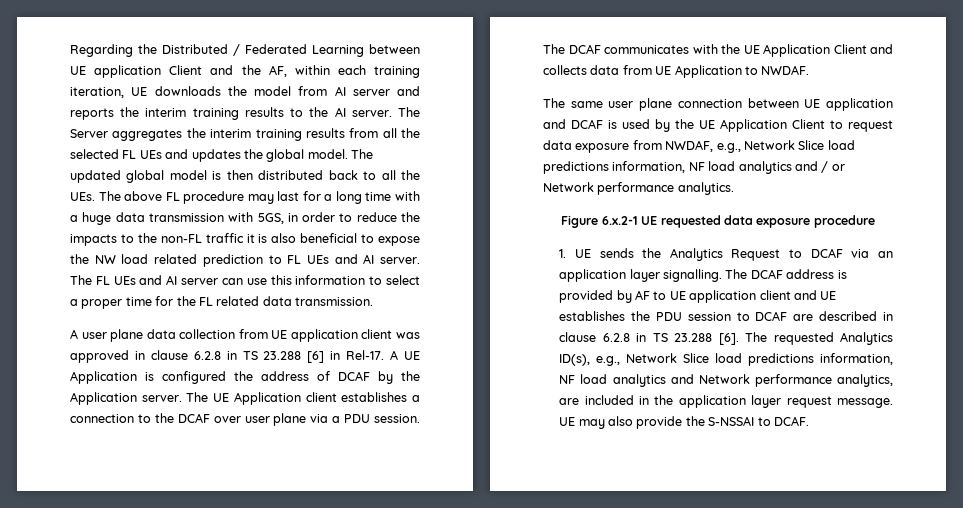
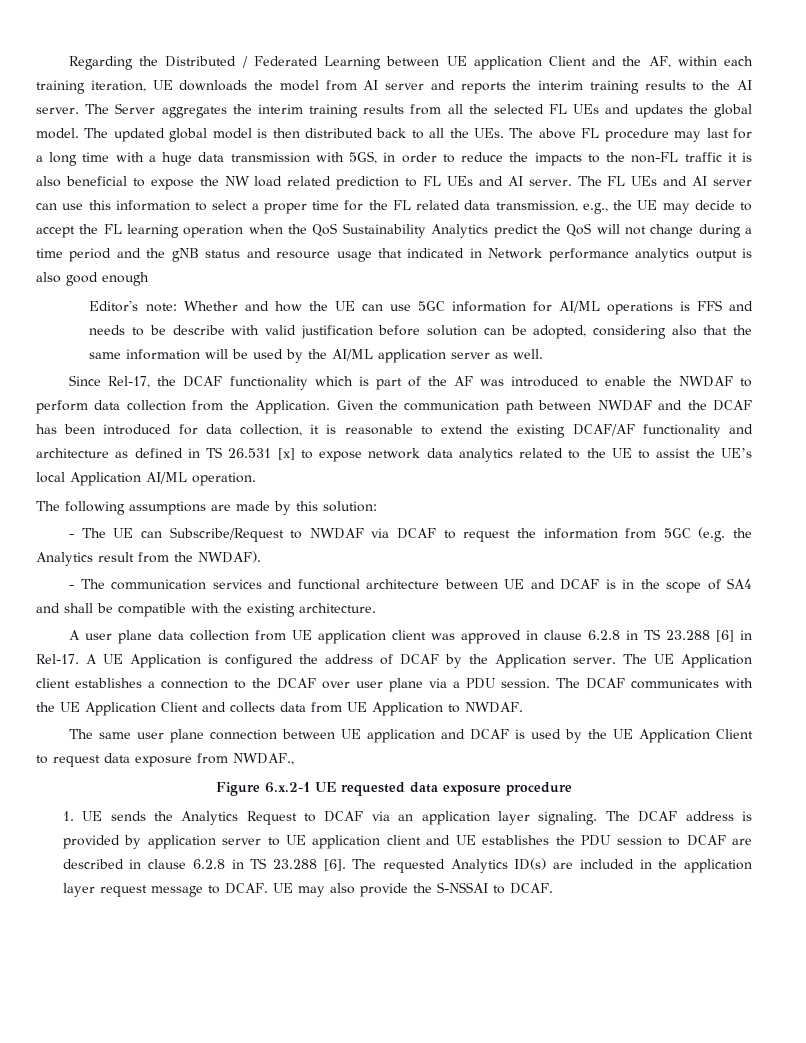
- The FL UEs and AI server can use this information to select a proper time for the FL related data transmission.
+ The FL UEs and AI server can use this information to select a proper time for the FL related data transmission, e.g., the UE may decide to accept the FL learning operation when the QoS Sustainability Analytics predict the QoS will not change during a time period and the gNB status and resource usage that indicated in Network performance analytics output is also good enough
+ Editor's note: Whether and how the UE can use 5GC information for AI/ML operations is FFS and needs to be describe with valid justification before solution can be adopted, considering also that the same information will be used by the AI/ML application server as well.
+ Since Rel-17, the DCAF functionality which is part of the AF was introduced to enable the NWDAF to perform data collection from the Application. Given the communication path between NWDAF and the DCAF has been introduced for data collection, it is reasonable to extend the existing DCAF/AF functionality and architecture as defined in TS 26.531 [x] to expose network data analytics related to the UE to assist the UE’s local Application AI/ML operation.
+ The following assumptions are made by this solution:
+ - The UE can Subscribe/Request to NWDAF via DCAF to request the information from 5GC (e.g. the Analytics result from the NWDAF).
+ - The communication services and functional architecture between UE and DCAF is in the scope of SA4 and shall be compatible with the existing architecture.
- The same user plane connection between UE application and DCAF is used by the UE Application Client to request data exposure from NWDAF, e.g., Network Slice load predictions information, NF load analytics and / or Network performance analytics.
+ The same user plane connection between UE application and DCAF is used by the UE Application Client to request data exposure from NWDAF.,
- 1. UE sends the Analytics Request to DCAF via an application layer signalling.
+ 1. UE sends the Analytics Request to DCAF via an application layer signaling.
- The DCAF address is provided by AF to UE application client and UE establishes the PDU session to DCAF are described in clause 6.2.8 in TS 23.288 [6].
+ The DCAF address is provided by application server to UE application client and UE establishes the PDU session to DCAF are described in clause 6.2.8 in TS 23.288 [6].
- The requested Analytics ID(s), e.g., Network Slice load predictions information, NF load analytics and Network performance analytics, are included in the application layer request message.
+ The requested Analytics ID(s) are included in the application layer request message to DCAF.

